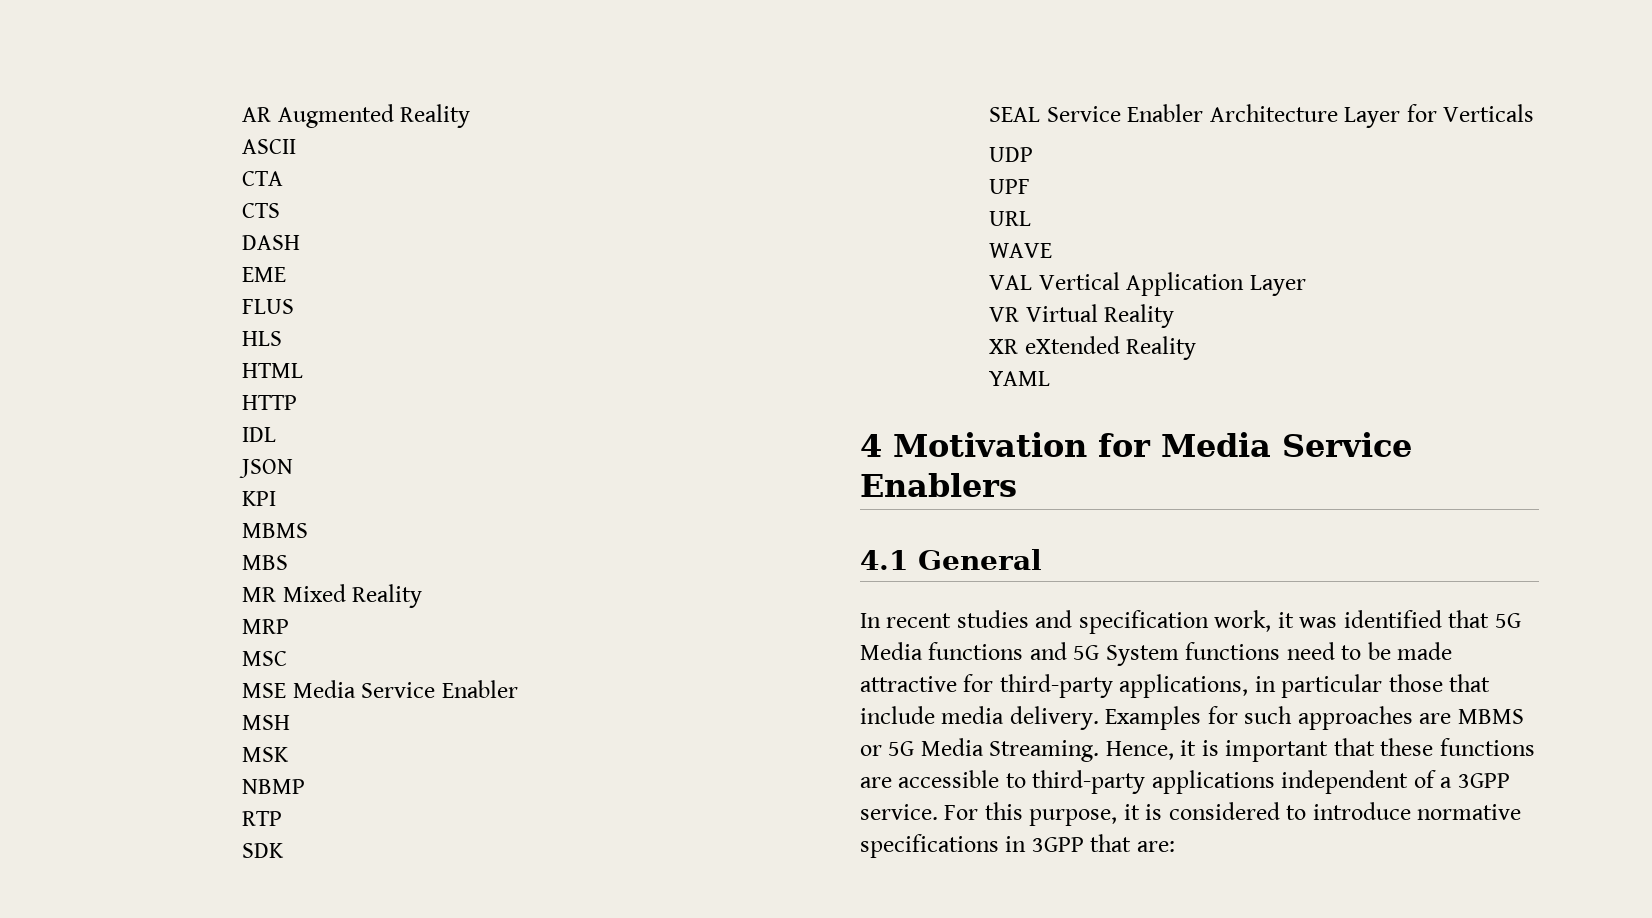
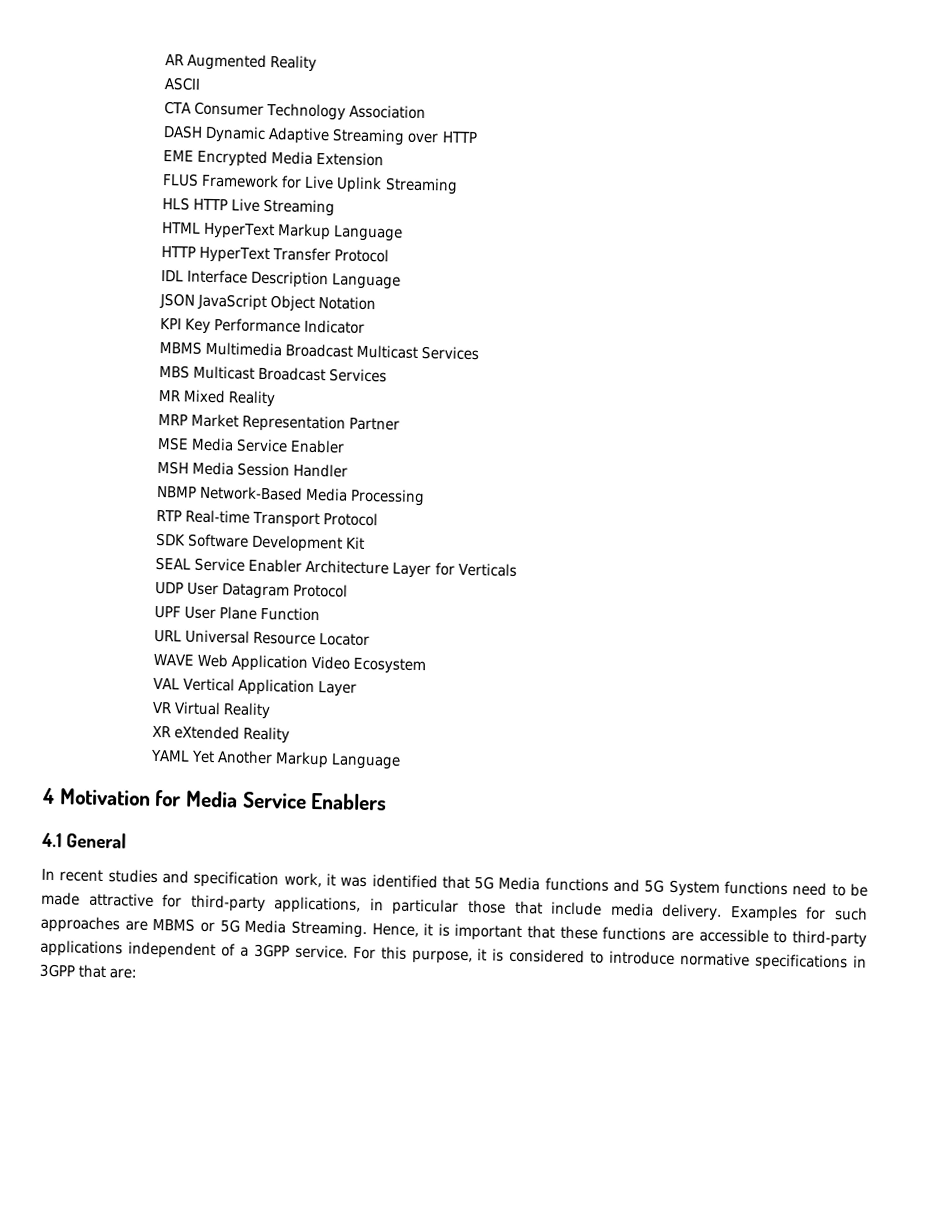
- CTA
- CTS
- DASH
- EME
- FLUS
- HLS
- HTML
- HTTP
- IDL
- JSON
- KPI
- MBMS
- MBS
+ CTA Consumer Technology Association
+ DASH Dynamic Adaptive Streaming over HTTP
+ EME Encrypted Media Extension
+ FLUS Framework for Live Uplink Streaming
+ HLS HTTP Live Streaming
+ HTML HyperText Markup Language
+ HTTP HyperText Transfer Protocol
+ IDL Interface Description Language
+ JSON JavaScript Object Notation
+ KPI Key Performance Indicator
+ MBMS Multimedia Broadcast Multicast Services
+ MBS Multicast Broadcast Services
- MRP
- MSC
+ MRP Market Representation Partner
- MSH
- MSK
- NBMP
- RTP
- SDK
+ MSH Media Session Handler
+ NBMP Network-Based Media Processing
+ RTP Real-time Transport Protocol
+ SDK Software Development Kit
- UDP
- UPF
- URL
- WAVE
+ UDP User Datagram Protocol
+ UPF User Plane Function
+ URL Universal Resource Locator
+ WAVE Web Application Video Ecosystem
- YAML
+ YAML Yet Another Markup Language

